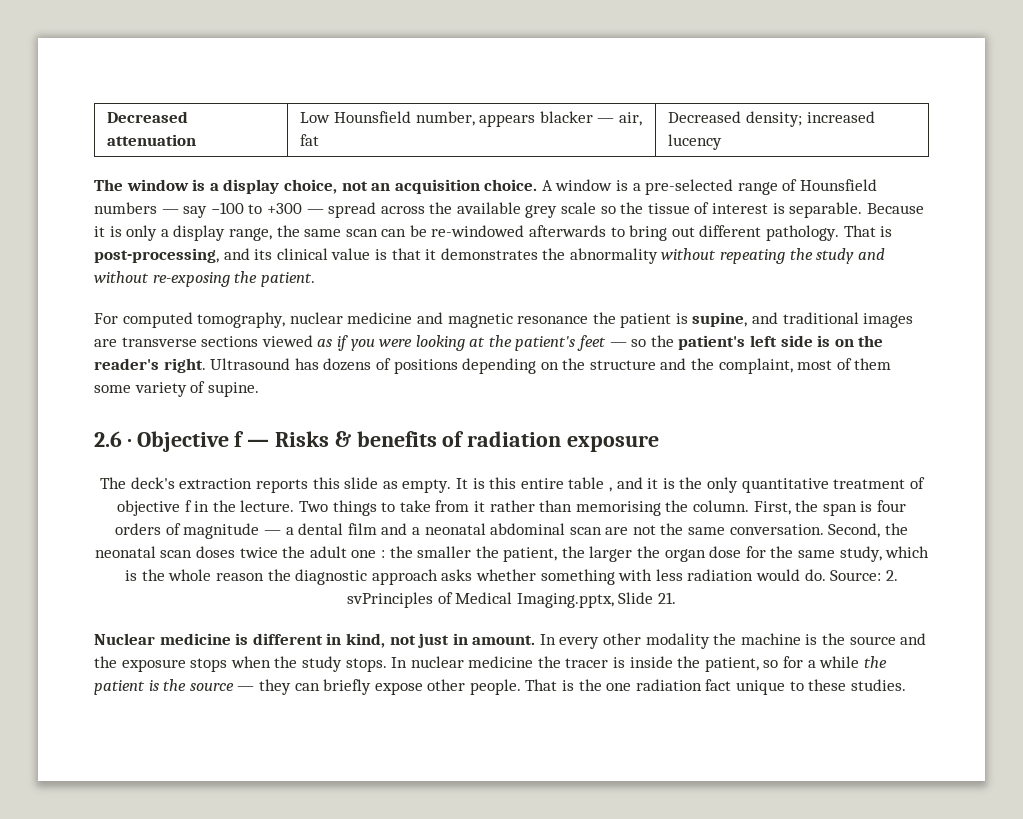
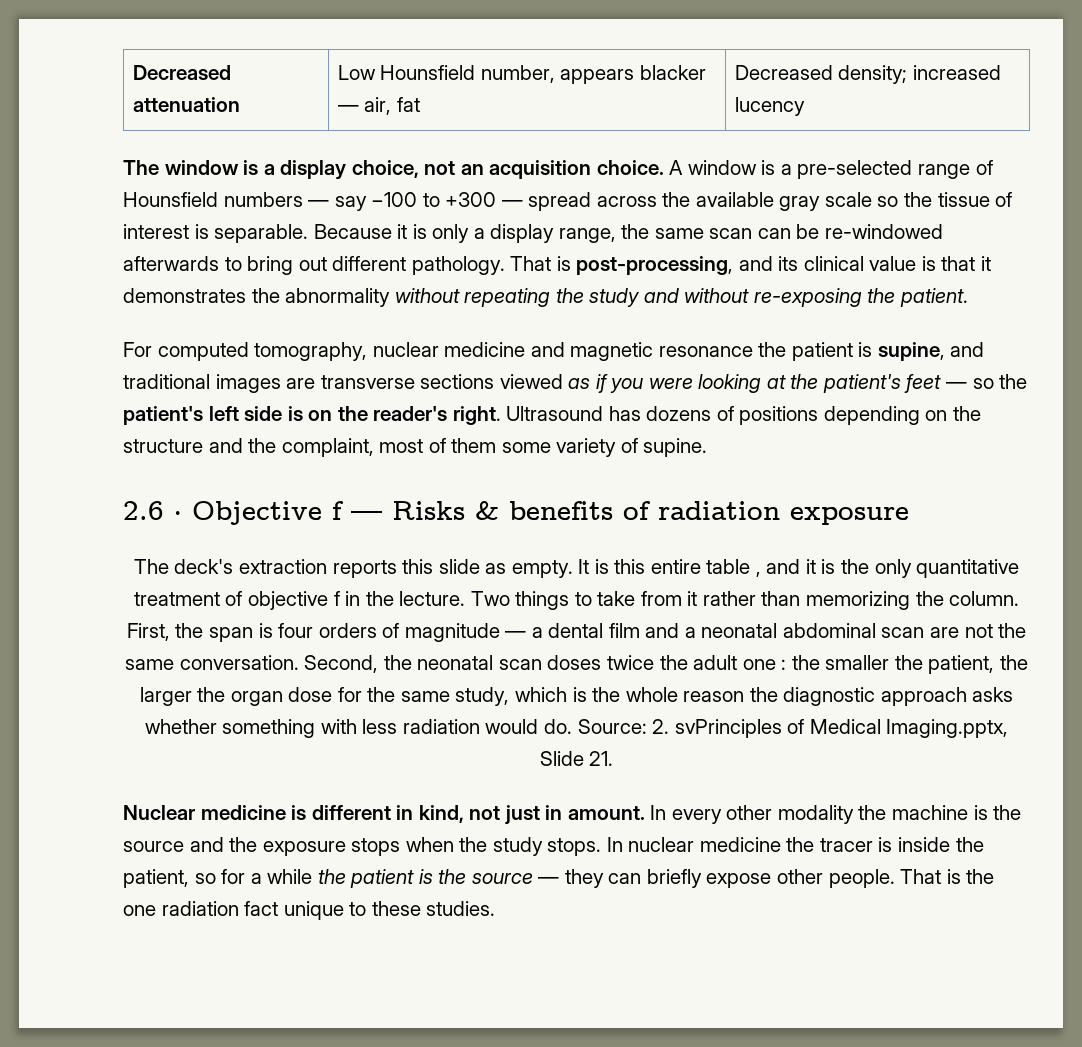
- A window is a pre-selected range of Hounsfield numbers — say −100 to +300 — spread across the available grey scale so the tissue of interest is separable.
+ A window is a pre-selected range of Hounsfield numbers — say −100 to +300 — spread across the available gray scale so the tissue of interest is separable.
- Two things to take from it rather than memorising the column.
+ Two things to take from it rather than memorizing the column.

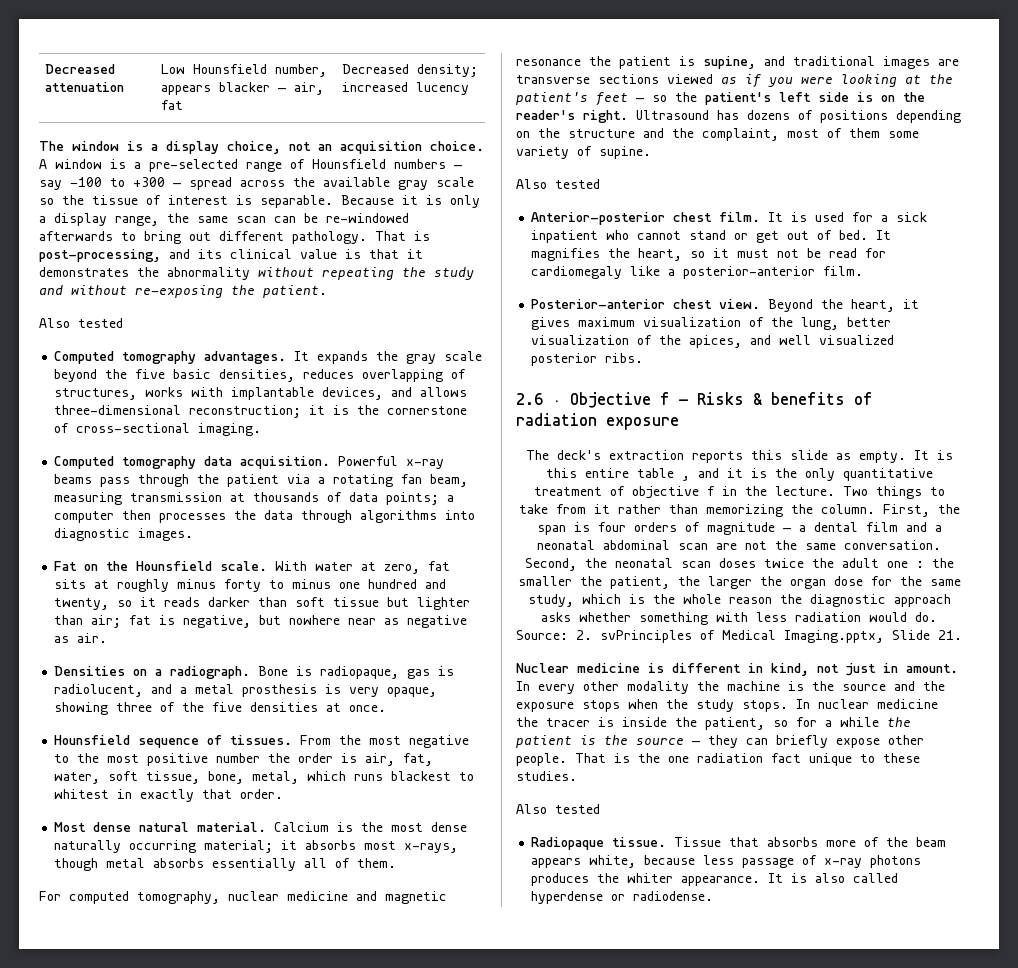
  That is post-processing, and its clinical value is that it demonstrates the abnormality without repeating the study and without re-exposing the patient.
+ Also tested
+ Computed tomography advantages. It expands the gray scale beyond the five basic densities, reduces overlapping of structures, works with implantable devices, and allows three-dimensional reconstruction; it is the cornerstone of cross-sectional imaging.
+ Computed tomography data acquisition. Powerful x-ray beams pass through the patient via a rotating fan beam, measuring transmission at thousands of data points; a computer then processes the data through algorithms into diagnostic images.
+ Fat on the Hounsfield scale. With water at zero, fat sits at roughly minus forty to minus one hundred and twenty, so it reads darker than soft tissue but lighter than air; fat is negative, but nowhere near as negative as air.
+ Densities on a radiograph. Bone is radiopaque, gas is radiolucent, and a metal prosthesis is very opaque, showing three of the five densities at once.
+ Hounsfield sequence of tissues. From the most negative to the most positive number the order is air, fat, water, soft tissue, bone, metal, which runs blackest to whitest in exactly that order.
+ Most dense natural material. Calcium is the most dense naturally occurring material; it absorbs most x-rays, though metal absorbs essentially all of them.
  Ultrasound has dozens of positions depending on the structure and the complaint, most of them some variety of supine.
+ Also tested
+ Anterior-posterior chest film. It is used for a sick inpatient who cannot stand or get out of bed. It magnifies the heart, so it must not be read for cardiomegaly like a posterior-anterior film.
+ Posterior-anterior chest view. Beyond the heart, it gives maximum visualization of the lung, better visualization of the apices, and well visualized posterior ribs.
  That is the one radiation fact unique to these studies.
+ Also tested
+ Radiopaque tissue. Tissue that absorbs more of the beam appears white, because less passage of x-ray photons produces the whiter appearance. It is also called hyperdense or radiodense.

